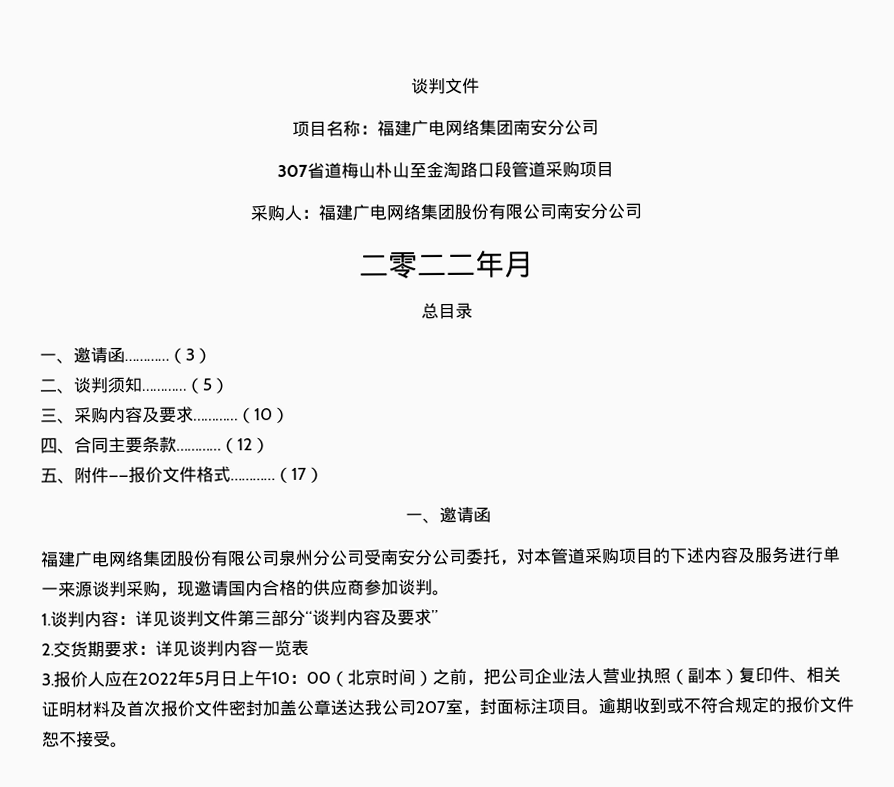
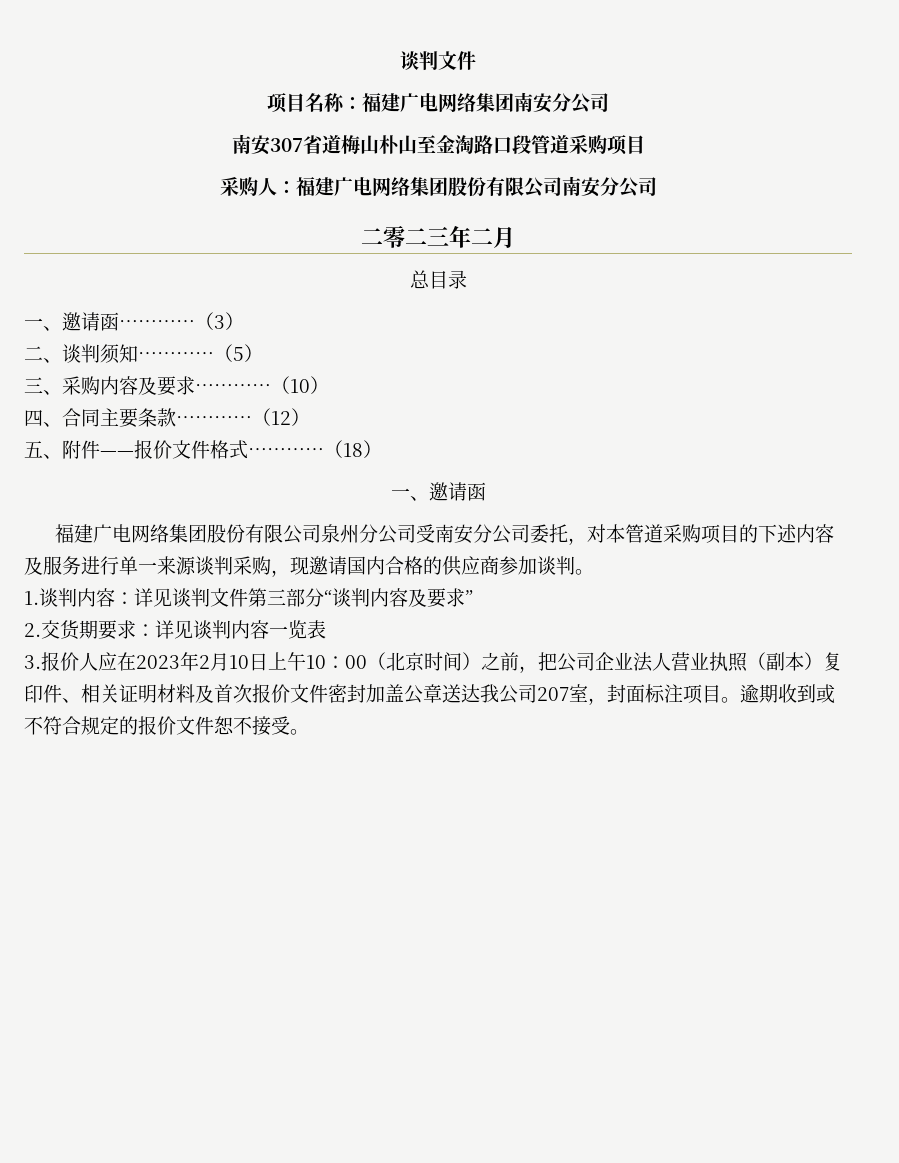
- 307省道梅山朴山至金淘路口段管道采购项目
+ 南安307省道梅山朴山至金淘路口段管道采购项目
- 二零二二年月
+ 二零二三年二月
- （17）
+ （18）
- 3.报价人应在2022年5月日上午10：00（北京时间）之前，把公司企业法人营业执照（副本）复印件、相关证明材料及首次报价文件密封加盖公章送达我公司207室，封面标注项目。
+ 3.报价人应在2023年2月10日上午10：00（北京时间）之前，把公司企业法人营业执照（副本）复印件、相关证明材料及首次报价文件密封加盖公章送达我公司207室，封面标注项目。

